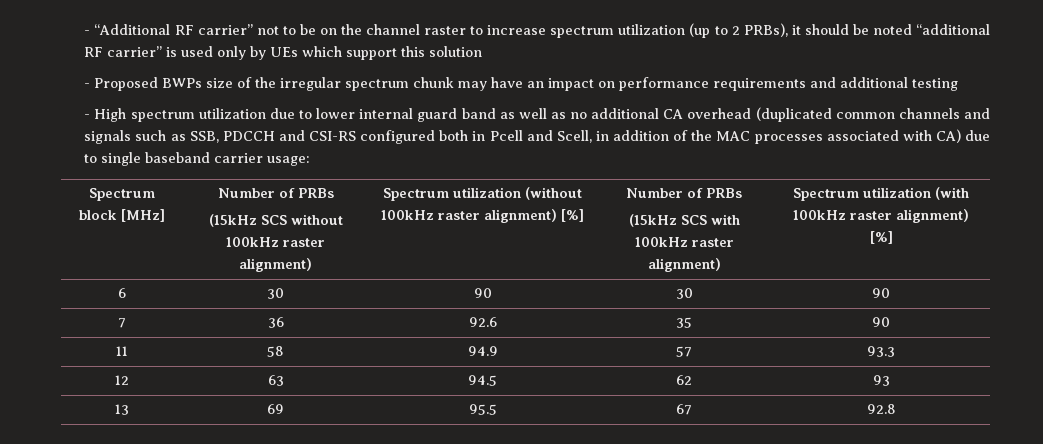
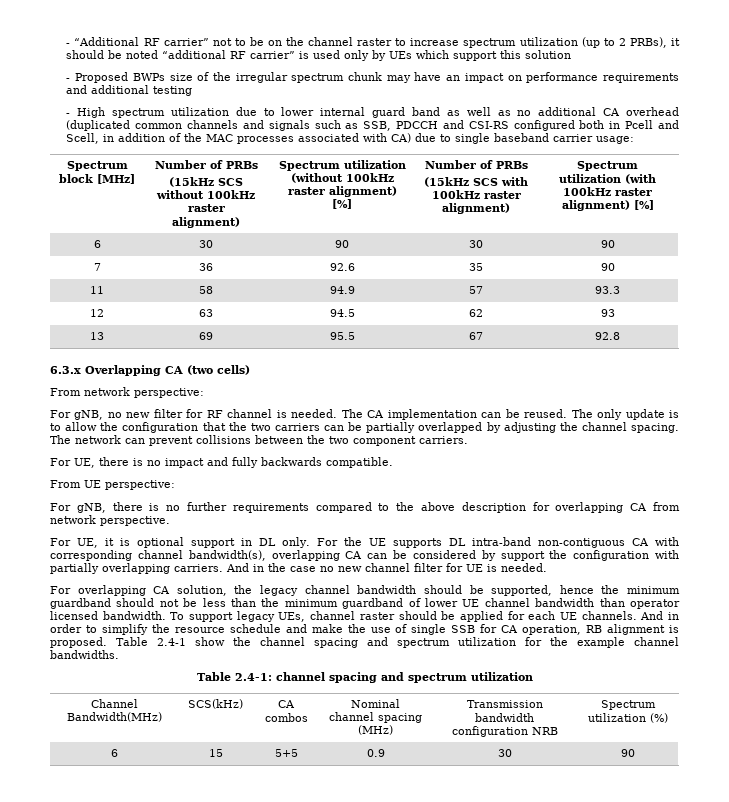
+ 6.3.x Overlapping CA (two cells)
+ From network perspective:
+ For gNB, no new filter for RF channel is needed. The CA implementation can be reused. The only update is to allow the configuration that the two carriers can be partially overlapped by adjusting the channel spacing. The network can prevent collisions between the two component carriers.
+ For UE, there is no impact and fully backwards compatible.
+ From UE perspective:
+ For gNB, there is no further requirements compared to the above description for overlapping CA from network perspective.
+ For UE, it is optional support in DL only. For the UE supports DL intra-band non-contiguous CA with corresponding channel bandwidth(s), overlapping CA can be considered by support the configuration with partially overlapping carriers. And in the case no new channel filter for UE is needed.
+ For overlapping CA solution, the legacy channel bandwidth should be supported, hence the minimum guardband should not be less than the minimum guardband of lower UE channel bandwidth than operator licensed bandwidth. To support legacy UEs, channel raster should be applied for each UE channels. And in order to simplify the resource schedule and make the use of single SSB for CA operation, RB alignment is proposed. Table 2.4-1 show the channel spacing and spectrum utilization for the example channel bandwidths.
+ Table 2.4-1: channel spacing and spectrum utilization
+ Channel Bandwidth(MHz) | SCS(kHz) | CA combos | Nominal channel spacing (MHz) | Transmission bandwidth configuration NRB | Spectrum utilization (%)
+ 6 | 15 | 5+5 | 0.9 | 30 | 90

